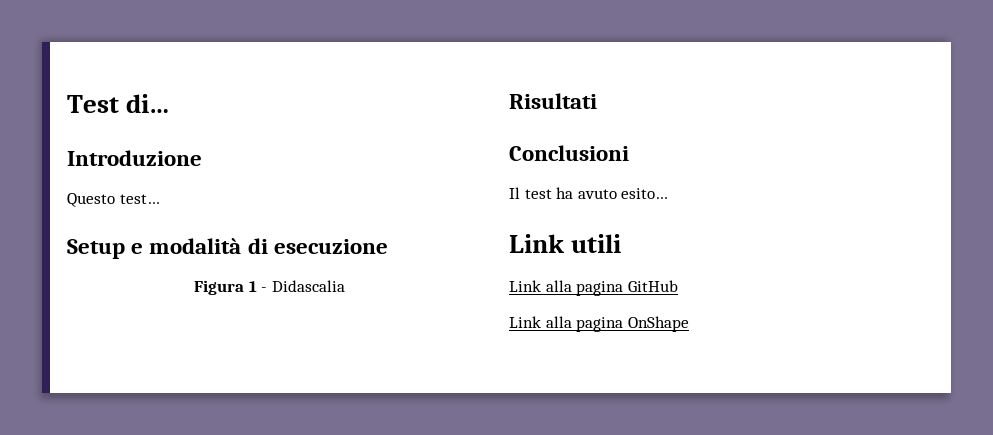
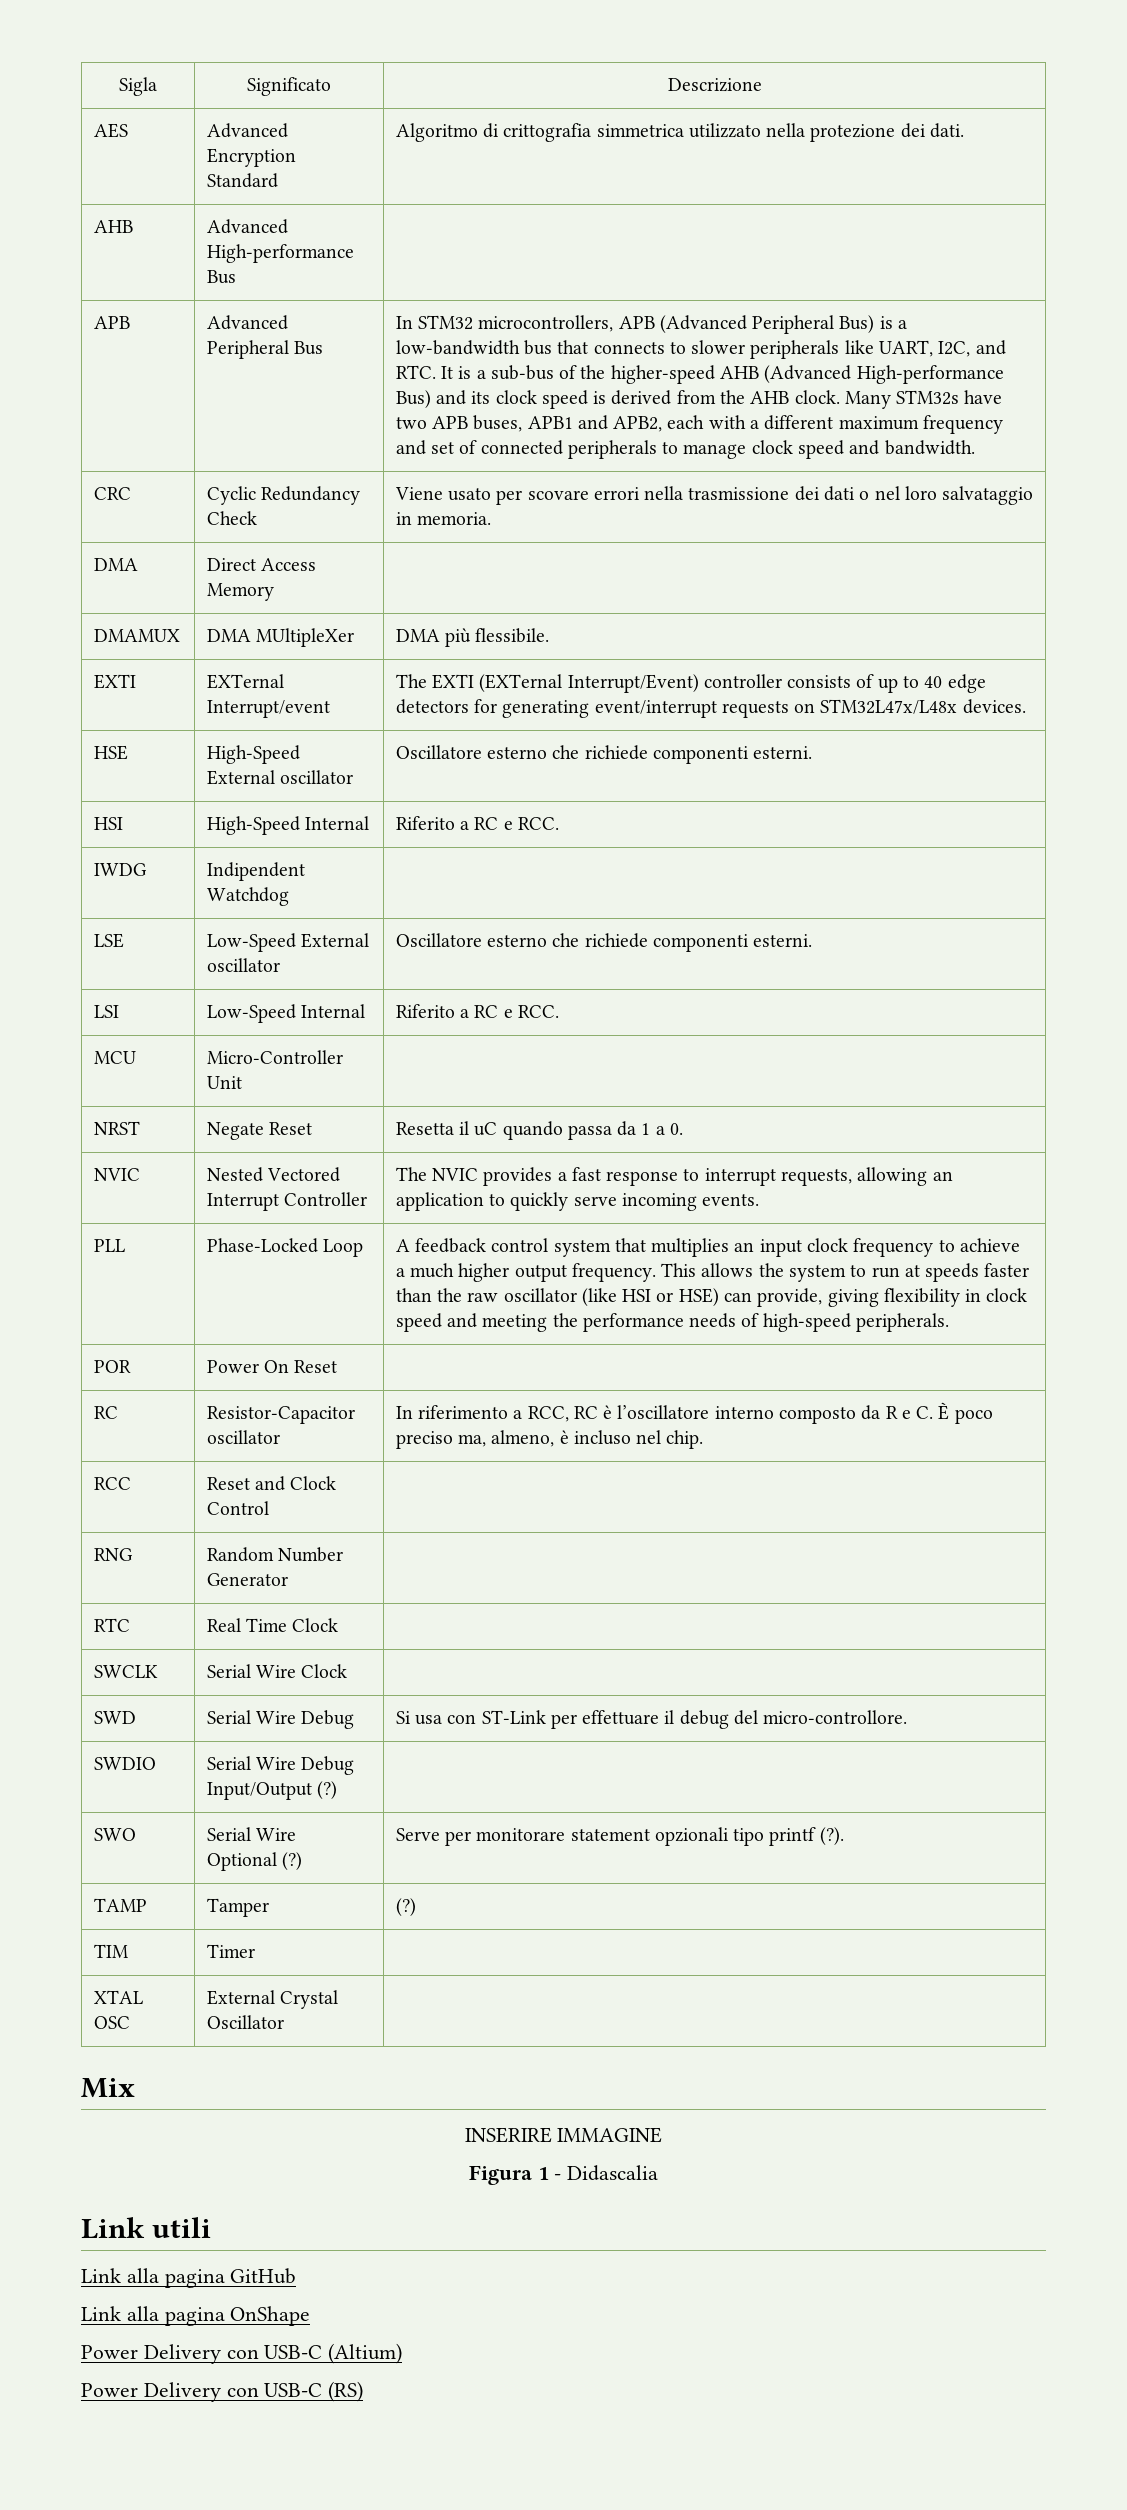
- Test di…
- Introduzione
- Questo test…
- Setup e modalità di esecuzione
+ Sigla | Significato | Descrizione
+ AES | Advanced Encryption Standard | Algoritmo di crittografia simmetrica utilizzato nella protezione dei dati.
+ AHB | Advanced High-performance Bus |
+ APB | Advanced Peripheral Bus | In STM32 microcontrollers, APB (Advanced Peripheral Bus) is a low-bandwidth bus that connects to slower peripherals like UART, I2C, and RTC. It is a sub-bus of the higher-speed AHB (Advanced High-performance Bus) and its clock speed is derived from the AHB clock. Many STM32s have two APB buses, APB1 and APB2, each with a different maximum frequency and set of connected peripherals to manage clock speed and bandwidth.
+ CRC | Cyclic Redundancy Check | Viene usato per scovare errori nella trasmissione dei dati o nel loro salvataggio in memoria.
+ DMA | Direct Access Memory |
+ DMAMUX | DMA MUltipleXer | DMA più flessibile.
+ EXTI | EXTernal Interrupt/event | The EXTI (EXTernal Interrupt/Event) controller consists of up to 40 edge detectors for generating event/interrupt requests on STM32L47x/L48x devices.
+ HSE | High-Speed External oscillator | Oscillatore esterno che richiede componenti esterni.
+ HSI | High-Speed Internal | Riferito a RC e RCC.
+ IWDG | Indipendent Watchdog |
+ LSE | Low-Speed External oscillator | Oscillatore esterno che richiede componenti esterni.
+ LSI | Low-Speed Internal | Riferito a RC e RCC.
+ MCU | Micro-Controller Unit |
+ NRST | Negate Reset | Resetta il uC quando passa da 1 a 0.
+ NVIC | Nested Vectored Interrupt Controller | The NVIC provides a fast response to interrupt requests, allowing an application to quickly serve incoming events.
+ PLL | Phase-Locked Loop | A feedback control system that multiplies an input clock frequency to achieve a much higher output frequency. This allows the system to run at speeds faster than the raw oscillator (like HSI or HSE) can provide, giving flexibility in clock speed and meeting the performance needs of high-speed peripherals.
+ POR | Power On Reset |
+ RC | Resistor-Capacitor oscillator | In riferimento a RCC, RC è l’oscillatore interno composto da R e C. È poco preciso ma, almeno, è incluso nel chip.
+ RCC | Reset and Clock Control |
+ RNG | Random Number Generator |
+ RTC | Real Time Clock |
+ SWCLK | Serial Wire Clock |
+ SWD | Serial Wire Debug | Si usa con ST-Link per effettuare il debug del micro-controllore.
+ SWDIO | Serial Wire Debug Input/Output (?) |
+ SWO | Serial Wire Optional (?) | Serve per monitorare statement opzionali tipo printf (?).
+ TAMP | Tamper | (?)
+ TIM | Timer |
+ XTAL OSC | External Crystal Oscillator |
+ Mix
+ INSERIRE IMMAGINE
  Figura 1 - Didascalia
- Risultati
- Conclusioni
- Il test ha avuto esito…
+ Power Delivery con USB-C (Altium)
+ Power Delivery con USB-C (RS)

